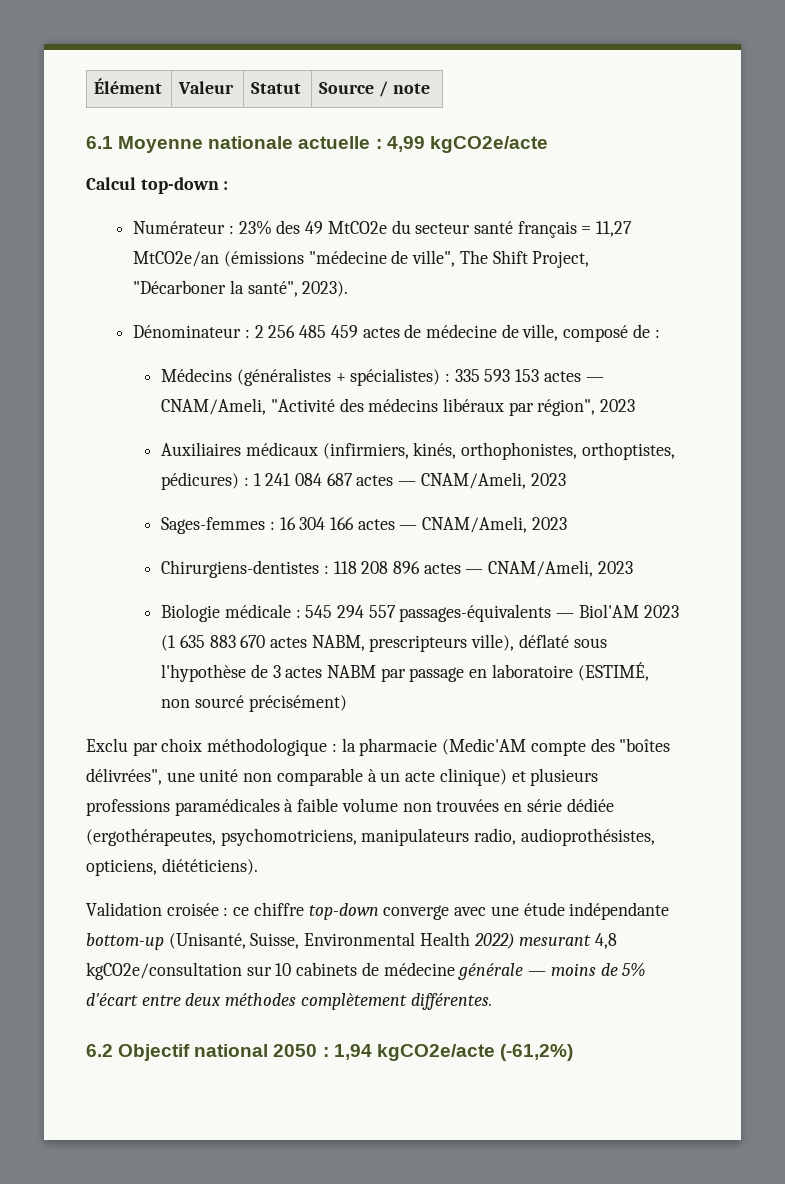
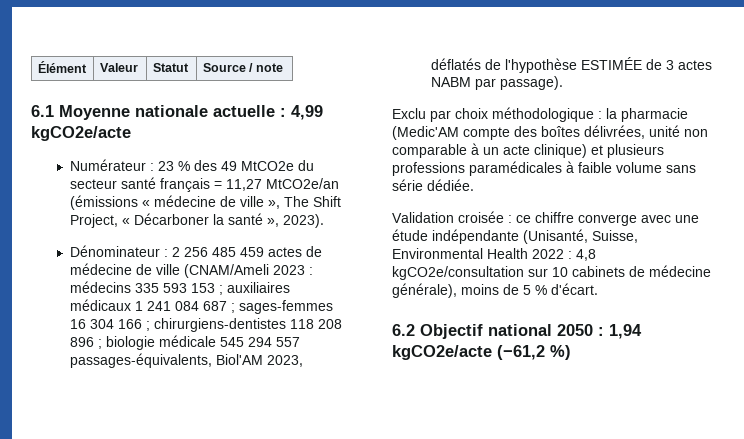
- Calcul top-down :
- Numérateur : 23% des 49 MtCO2e du secteur santé français = 11,27 MtCO2e/an (émissions "médecine de ville", The Shift Project, "Décarboner la santé", 2023).
+ Numérateur : 23 % des 49 MtCO2e du secteur santé français = 11,27 MtCO2e/an (émissions « médecine de ville », The Shift Project, « Décarboner la santé », 2023).
- Dénominateur : 2 256 485 459 actes de médecine de ville, composé de :
- Médecins (généralistes + spécialistes) : 335 593 153 actes — CNAM/Ameli, "Activité des médecins libéraux par région", 2023
- Auxiliaires médicaux (infirmiers, kinés, orthophonistes, orthoptistes, pédicures) : 1 241 084 687 actes — CNAM/Ameli, 2023
- Sages-femmes : 16 304 166 actes — CNAM/Ameli, 2023
- Chirurgiens-dentistes : 118 208 896 actes — CNAM/Ameli, 2023
- Biologie médicale : 545 294 557 passages-équivalents — Biol'AM 2023 (1 635 883 670 actes NABM, prescripteurs ville), déflaté sous l'hypothèse de 3 actes NABM par passage en laboratoire (ESTIMÉ, non sourcé précisément)
+ Dénominateur : 2 256 485 459 actes de médecine de ville (CNAM/Ameli 2023 : médecins 335 593 153 ; auxiliaires médicaux 1 241 084 687 ; sages-femmes 16 304 166 ; chirurgiens-dentistes 118 208 896 ; biologie médicale 545 294 557 passages-équivalents, Biol'AM 2023, déflatés de l'hypothèse ESTIMÉE de 3 actes NABM par passage).
- Exclu par choix méthodologique : la pharmacie (Medic'AM compte des "boîtes délivrées", une unité non comparable à un acte clinique) et plusieurs professions paramédicales à faible volume non trouvées en série dédiée (ergothérapeutes, psychomotriciens, manipulateurs radio, audioprothésistes, opticiens, diététiciens).
+ Exclu par choix méthodologique : la pharmacie (Medic'AM compte des boîtes délivrées, unité non comparable à un acte clinique) et plusieurs professions paramédicales à faible volume sans série dédiée.
- Validation croisée : ce chiffre top-down converge avec une étude indépendante bottom-up (Unisanté, Suisse, Environmental Health 2022) mesurant 4,8 kgCO2e/consultation sur 10 cabinets de médecine générale — moins de 5% d'écart entre deux méthodes complètement différentes.
+ Validation croisée : ce chiffre converge avec une étude indépendante (Unisanté, Suisse, Environmental Health 2022 : 4,8 kgCO2e/consultation sur 10 cabinets de médecine générale), moins de 5 % d'écart.
- 6.2 Objectif national 2050 : 1,94 kgCO2e/acte (-61,2%)
+ 6.2 Objectif national 2050 : 1,94 kgCO2e/acte (−61,2 %)

